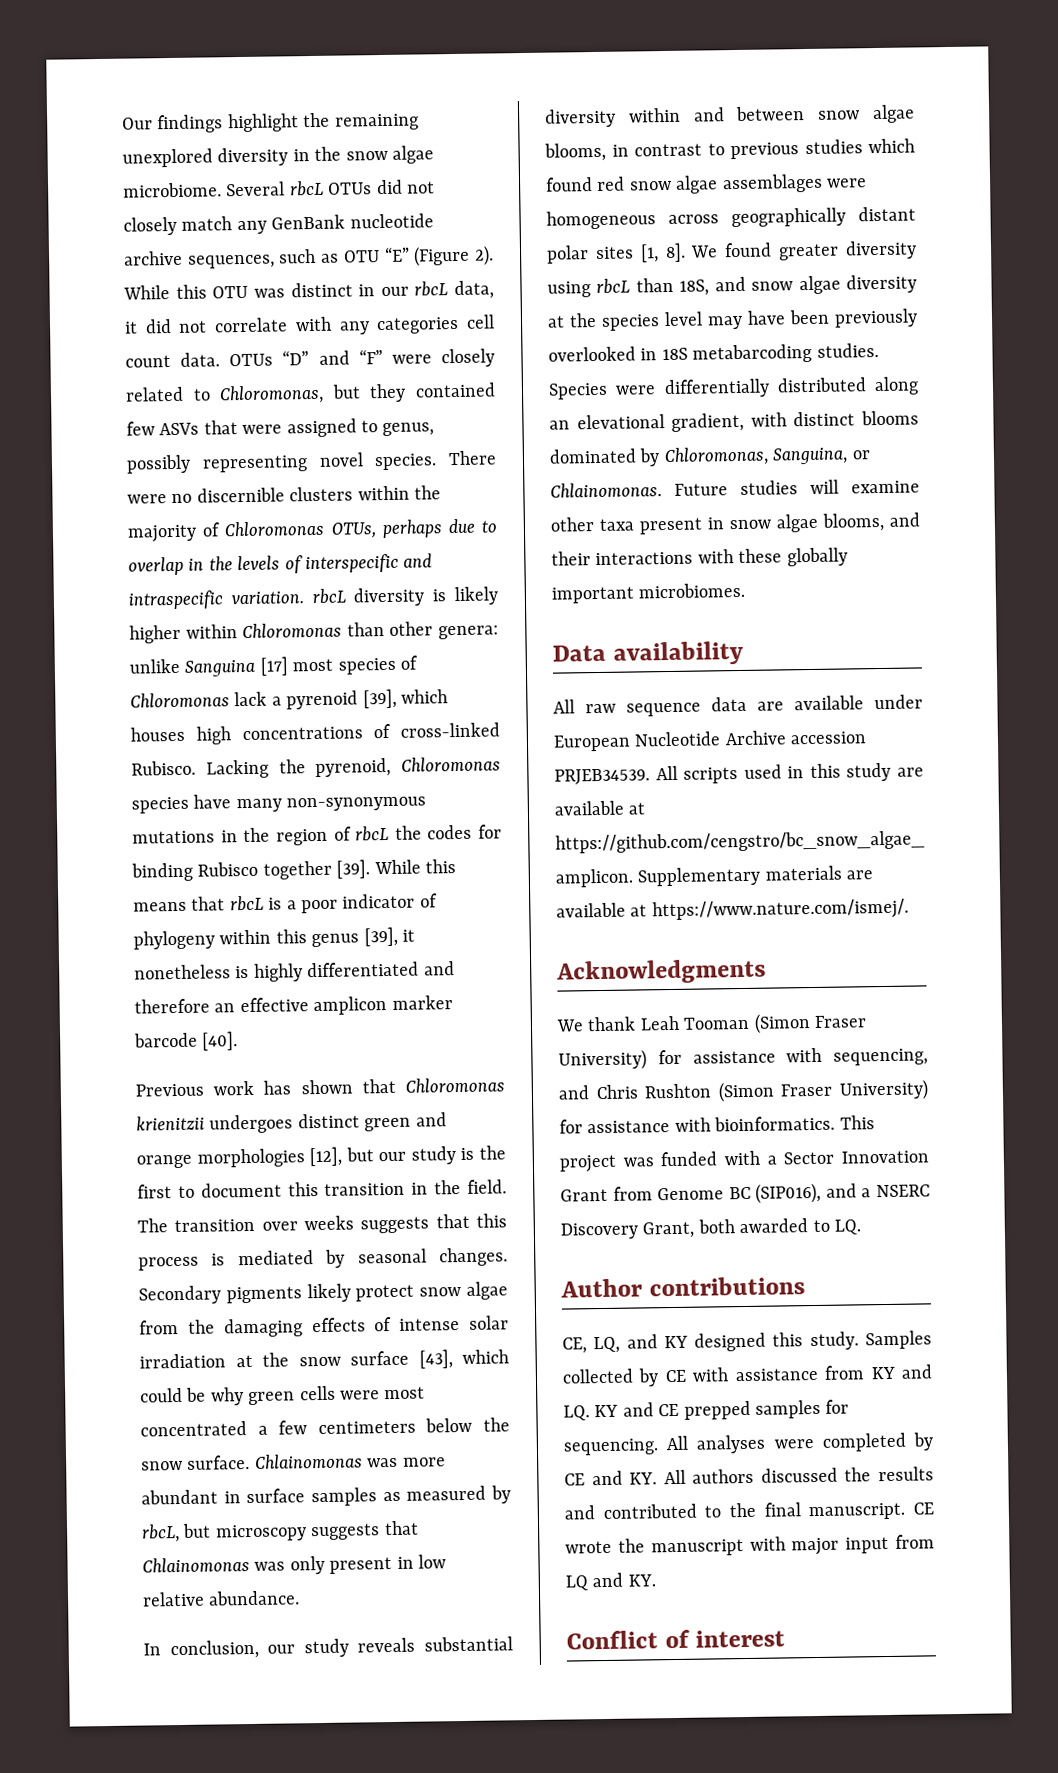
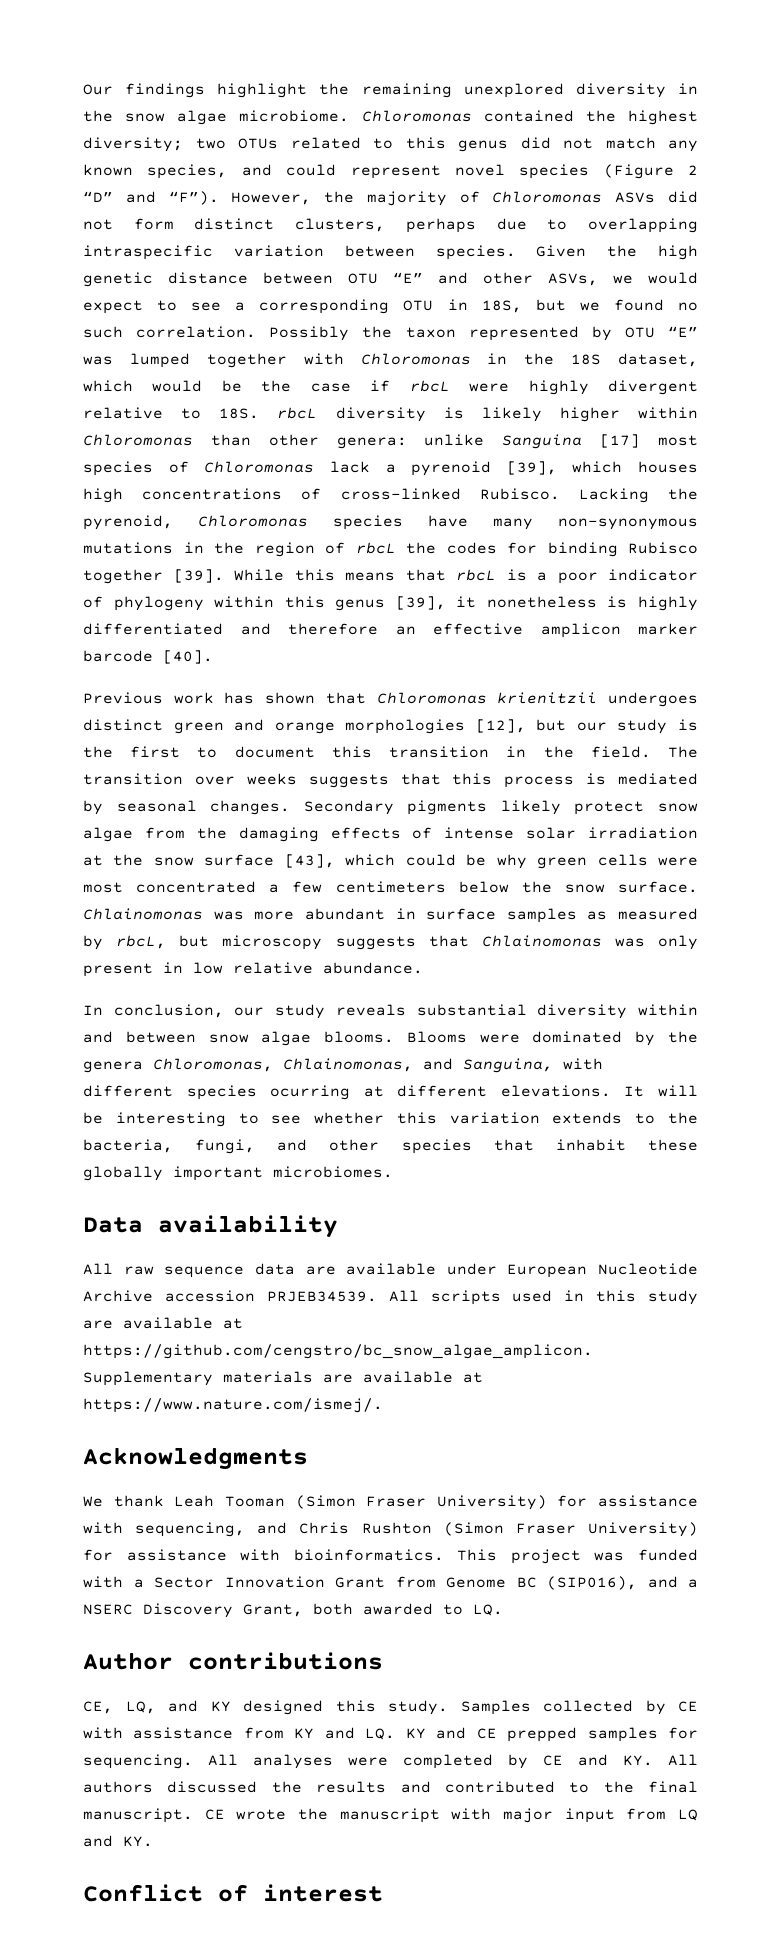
- Several rbcL OTUs did not closely match any GenBank nucleotide archive sequences, such as OTU “E” (Figure 2). While this OTU was distinct in our rbcL data, it did not correlate with any categories cell count data. OTUs “D” and “F” were closely related to Chloromonas, but they contained few ASVs that were assigned to genus, possibly representing novel species. There were no discernible clusters within the majority of Chloromonas OTUs, perhaps due to overlap in the levels of interspecific and intraspecific variation. rbcL diversity is likely higher within Chloromonas than other genera: unlike Sanguina [17] most species of Chloromonas lack a pyrenoid [39], which houses high concentrations of cross-linked Rubisco.
+ Chloromonas contained the highest diversity; two OTUs related to this genus did not match any known species, and could represent novel species (Figure 2 “D” and “F”). However, the majority of Chloromonas ASVs did not form distinct clusters, perhaps due to overlapping intraspecific variation between species. Given the high genetic distance between OTU “E” and other ASVs, we would expect to see a corresponding OTU in 18S, but we found no such correlation. Possibly the taxon represented by OTU “E” was lumped together with Chloromonas in the 18S dataset, which would be the case if rbcL were highly divergent relative to 18S. rbcL diversity is likely higher within Chloromonas than other genera: unlike Sanguina [17] most species of Chloromonas lack a pyrenoid [39], which houses high concentrations of cross-linked Rubisco.
- In conclusion, our study reveals substantial diversity within and between snow algae blooms, in contrast to previous studies which found red snow algae assemblages were homogeneous across geographically distant polar sites [1, 8]. We found greater diversity using rbcL than 18S, and snow algae diversity at the species level may have been previously overlooked in 18S metabarcoding studies. Species were differentially distributed along an elevational gradient, with distinct blooms dominated by Chloromonas, Sanguina, or Chlainomonas. Future studies will examine other taxa present in snow algae blooms, and their interactions with these globally important microbiomes.
+ In conclusion, our study reveals substantial diversity within and between snow algae blooms. Blooms were dominated by the genera Chloromonas, Chlainomonas, and Sanguina, with different species ocurring at different elevations. It will be interesting to see whether this variation extends to the bacteria, fungi, and other species that inhabit these globally important microbiomes.

